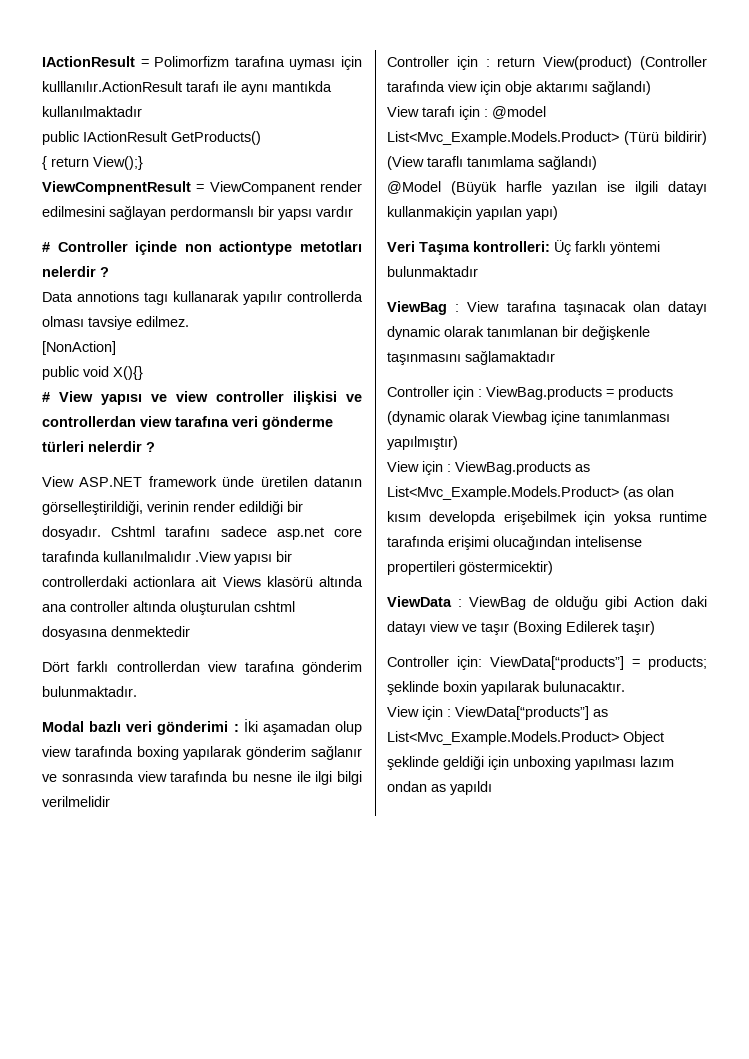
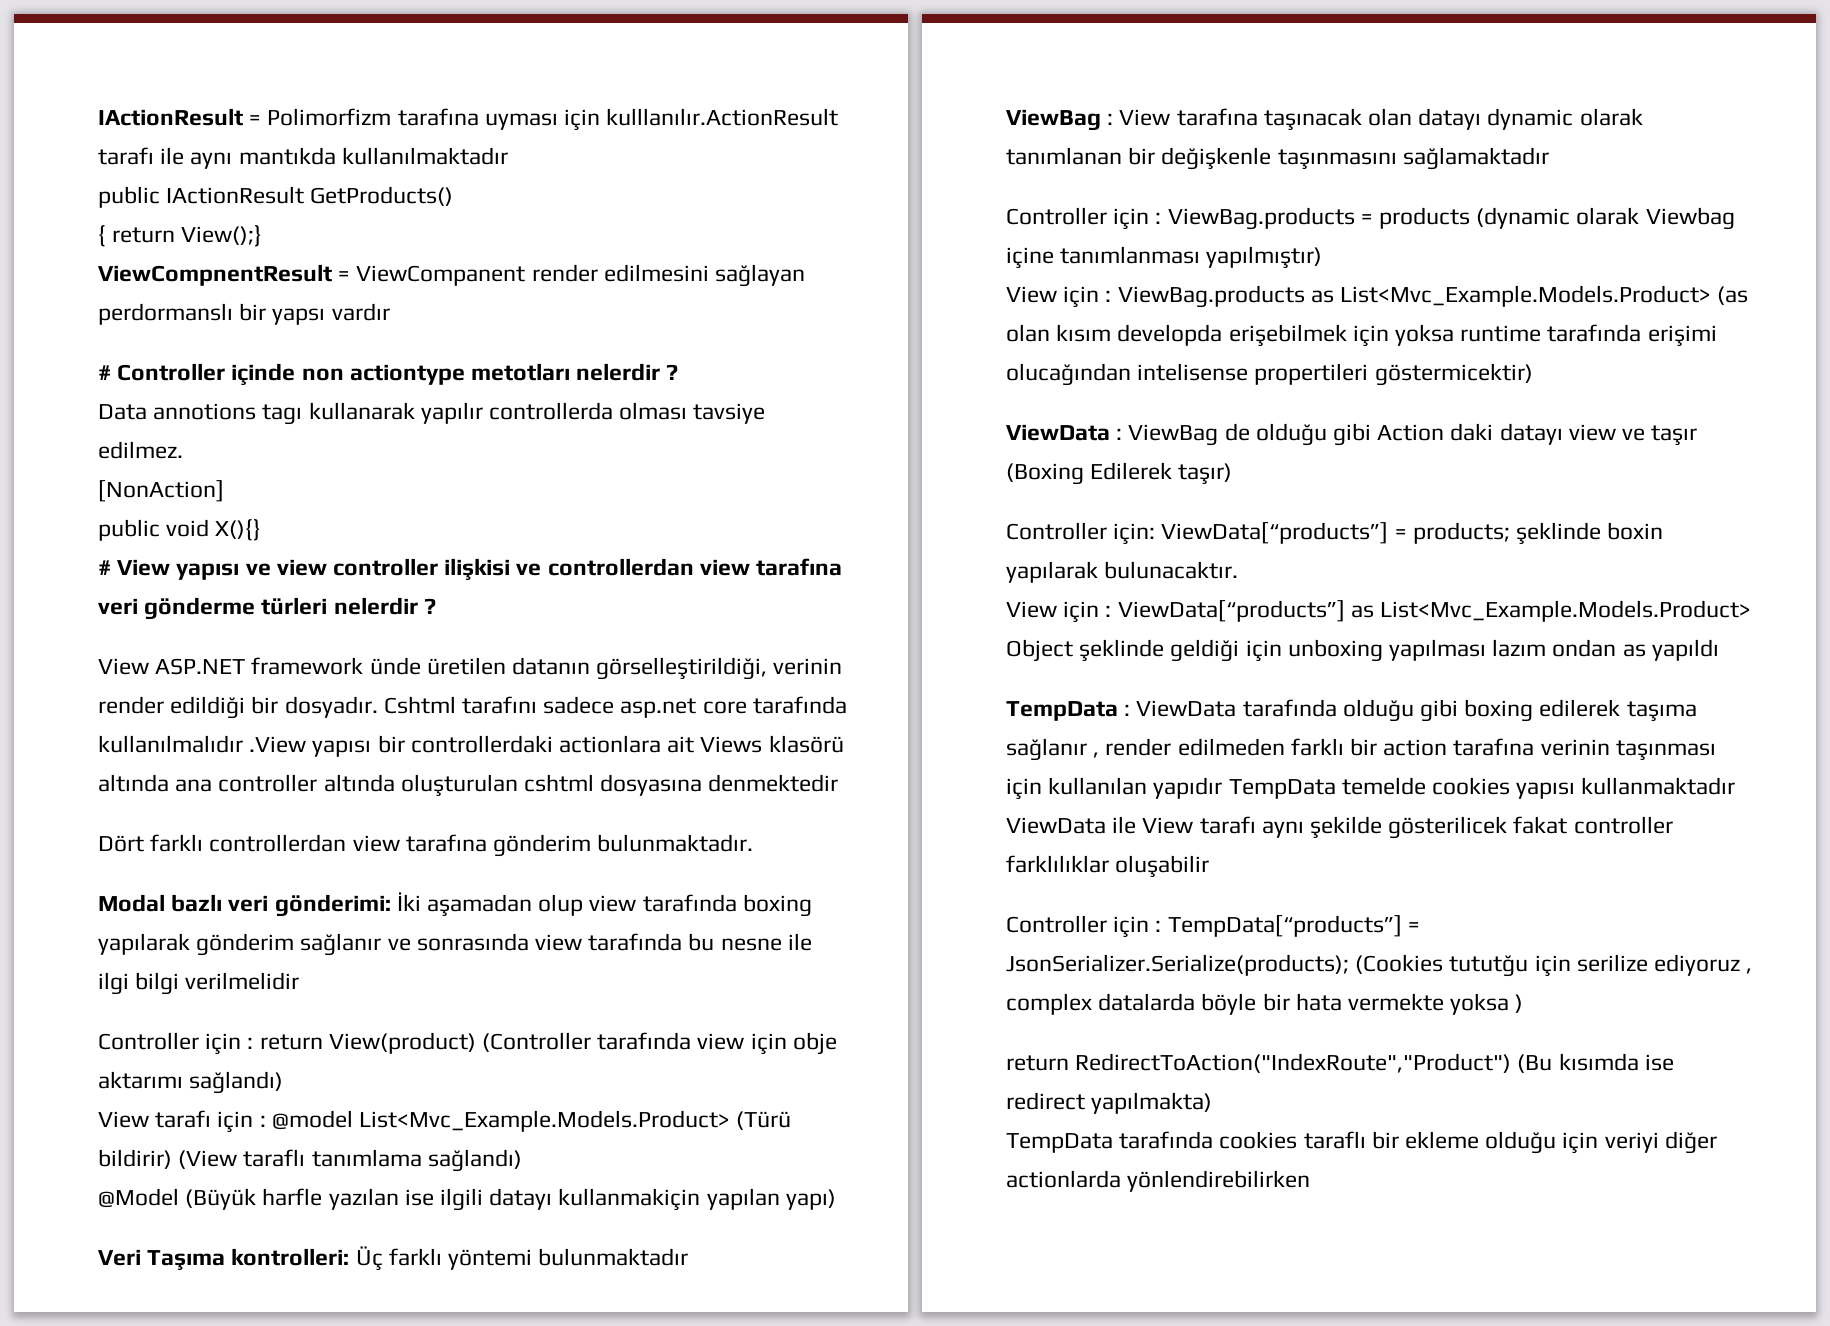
- Modal bazlı veri gönderimi : İki aşamadan olup view tarafında boxing yapılarak gönderim sağlanır ve sonrasında view tarafında bu nesne ile ilgi bilgi verilmelidir
+ Modal bazlı veri gönderimi: İki aşamadan olup view tarafında boxing yapılarak gönderim sağlanır ve sonrasında view tarafında bu nesne ile ilgi bilgi verilmelidir
+ TempData : ViewData tarafında olduğu gibi boxing edilerek taşıma sağlanır , render edilmeden farklı bir action tarafına verinin taşınması için kullanılan yapıdır TempData temelde cookies yapısı kullanmaktadır ViewData ile View tarafı aynı şekilde gösterilicek fakat controller farklılıklar oluşabilir
+ Controller için : TempData[“products”] = JsonSerializer.Serialize(products); (Cookies tututğu için serilize ediyoruz , complex datalarda böyle bir hata vermekte yoksa )
+ return RedirectToAction("IndexRoute","Product") (Bu kısımda ise redirect yapılmakta)
+ TempData tarafında cookies taraflı bir ekleme olduğu için veriyi diğer actionlarda yönlendirebilirken

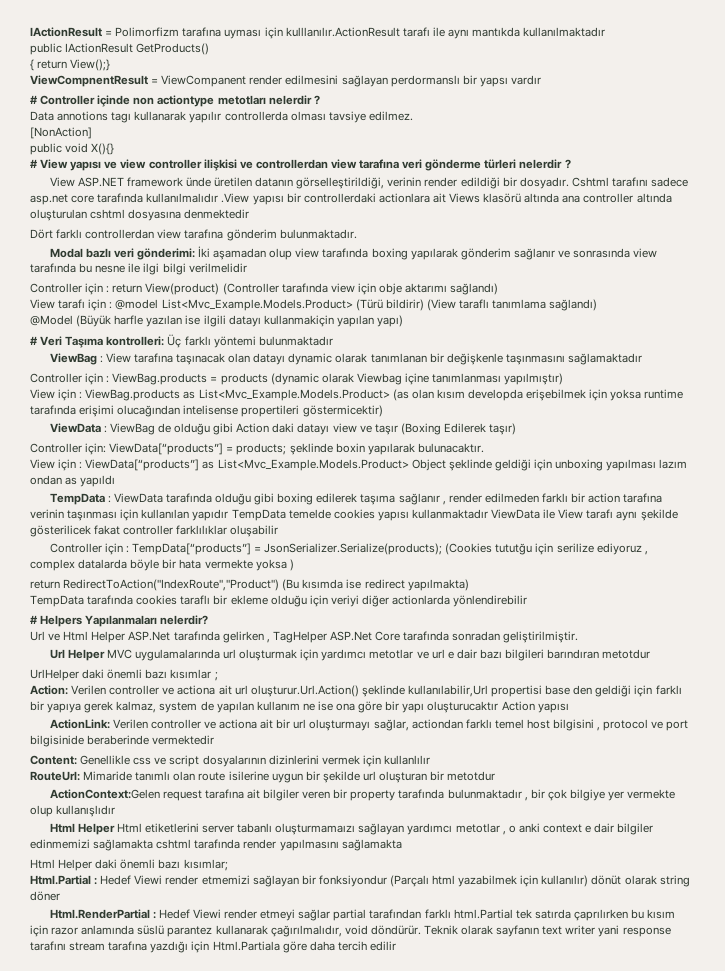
- Veri Taşıma kontrolleri: Üç farklı yöntemi bulunmaktadır
+ # Veri Taşıma kontrolleri: Üç farklı yöntemi bulunmaktadır
- TempData tarafında cookies taraflı bir ekleme olduğu için veriyi diğer actionlarda yönlendirebilirken
+ TempData tarafında cookies taraflı bir ekleme olduğu için veriyi diğer actionlarda yönlendirebilir
+ # Helpers Yapılanmaları nelerdir?
+ Url ve Html Helper ASP.Net tarafında gelirken , TagHelper ASP.Net Core tarafında sonradan geliştirilmiştir.
+ Url Helper MVC uygulamalarında url oluşturmak için yardımcı metotlar ve url e dair bazı bilgileri barındıran metotdur
+ UrlHelper daki önemli bazı kısımlar ;
+ Action: Verilen controller ve actiona ait url oluşturur.Url.Action() şeklinde kullanılabilir,Url propertisi base den geldiği için farklı bir yapıya gerek kalmaz, system de yapılan kullanım ne ise ona göre bir yapı oluşturucaktır Action yapısı
+ ActionLink: Verilen controller ve actiona ait bir url oluşturmayı sağlar, actiondan farklı temel host bilgisini , protocol ve port bilgisinide beraberinde vermektedir
+ Content: Genellikle css ve script dosyalarının dizinlerini vermek için kullanlılır
+ RouteUrl: Mimaride tanımlı olan route isilerine uygun bir şekilde url oluşturan bir metotdur
+ ActionContext:Gelen request tarafına ait bilgiler veren bir property tarafında bulunmaktadır , bir çok bilgiye yer vermekte olup kullanışlıdır
+ Html Helper Html etiketlerini server tabanlı oluşturmamaızı sağlayan yardımcı metotlar , o anki context e dair bilgiler edinmemizi sağlamakta cshtml tarafında render yapılmasını sağlamakta
+ Html Helper daki önemli bazı kısımlar;
+ Html.Partial : Hedef Viewi render etmemizi sağlayan bir fonksiyondur (Parçalı html yazabilmek için kullanılır) dönüt olarak string döner
+ Html.RenderPartial : Hedef Viewi render etmeyi sağlar partial tarafından farklı html.Partial tek satırda çaprılırken bu kısım için razor anlamında süslü parantez kullanarak çağırılmalıdır, void döndürür. Teknik olarak sayfanın text writer yani response tarafını stream tarafına yazdığı için Html.Partiala göre daha tercih edilir

